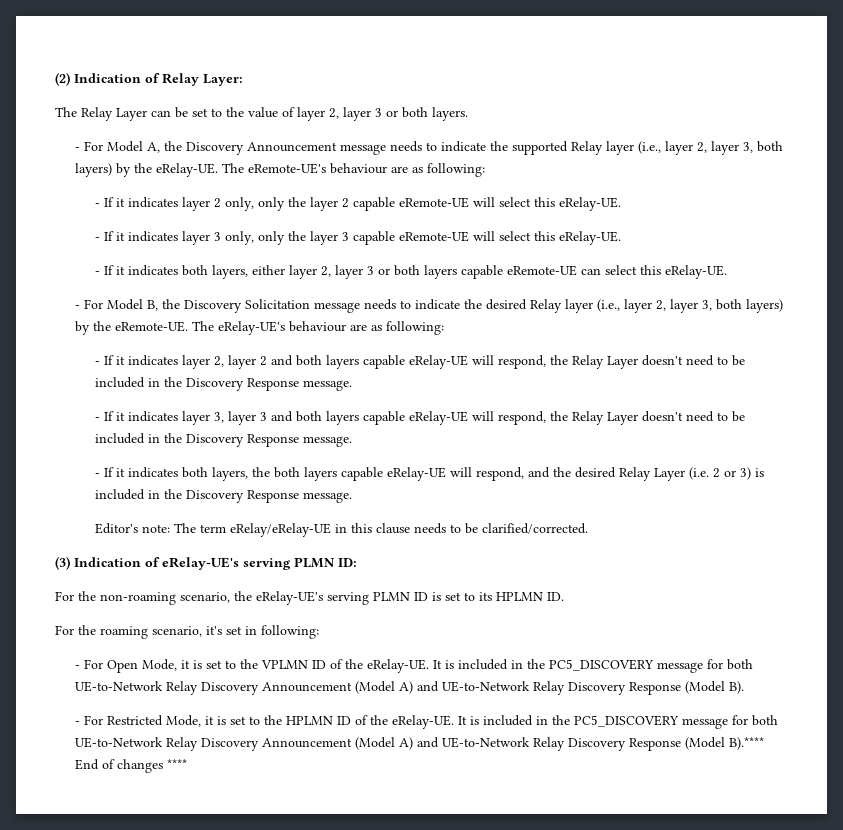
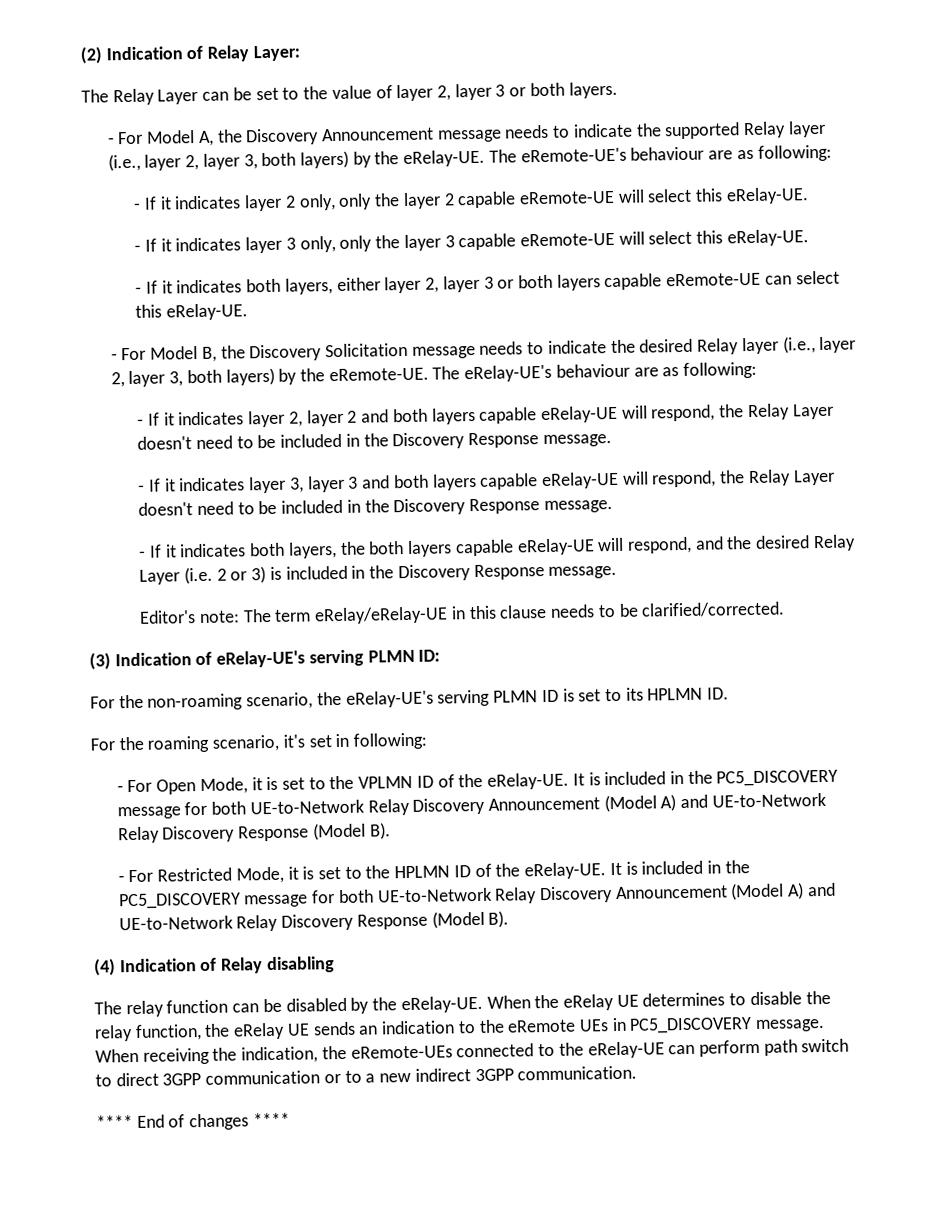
- - For Restricted Mode, it is set to the HPLMN ID of the eRelay-UE. It is included in the PC5_DISCOVERY message for both UE-to-Network Relay Discovery Announcement (Model A) and UE-to-Network Relay Discovery Response (Model B).**** End of changes ****
+ - For Restricted Mode, it is set to the HPLMN ID of the eRelay-UE. It is included in the PC5_DISCOVERY message for both UE-to-Network Relay Discovery Announcement (Model A) and UE-to-Network Relay Discovery Response (Model B).
+ (4) Indication of Relay disabling
+ The relay function can be disabled by the eRelay-UE. When the eRelay UE determines to disable the relay function, the eRelay UE sends an indication to the eRemote UEs in PC5_DISCOVERY message. When receiving the indication, the eRemote-UEs connected to the eRelay-UE can perform path switch to direct 3GPP communication or to a new indirect 3GPP communication.
+ **** End of changes ****

